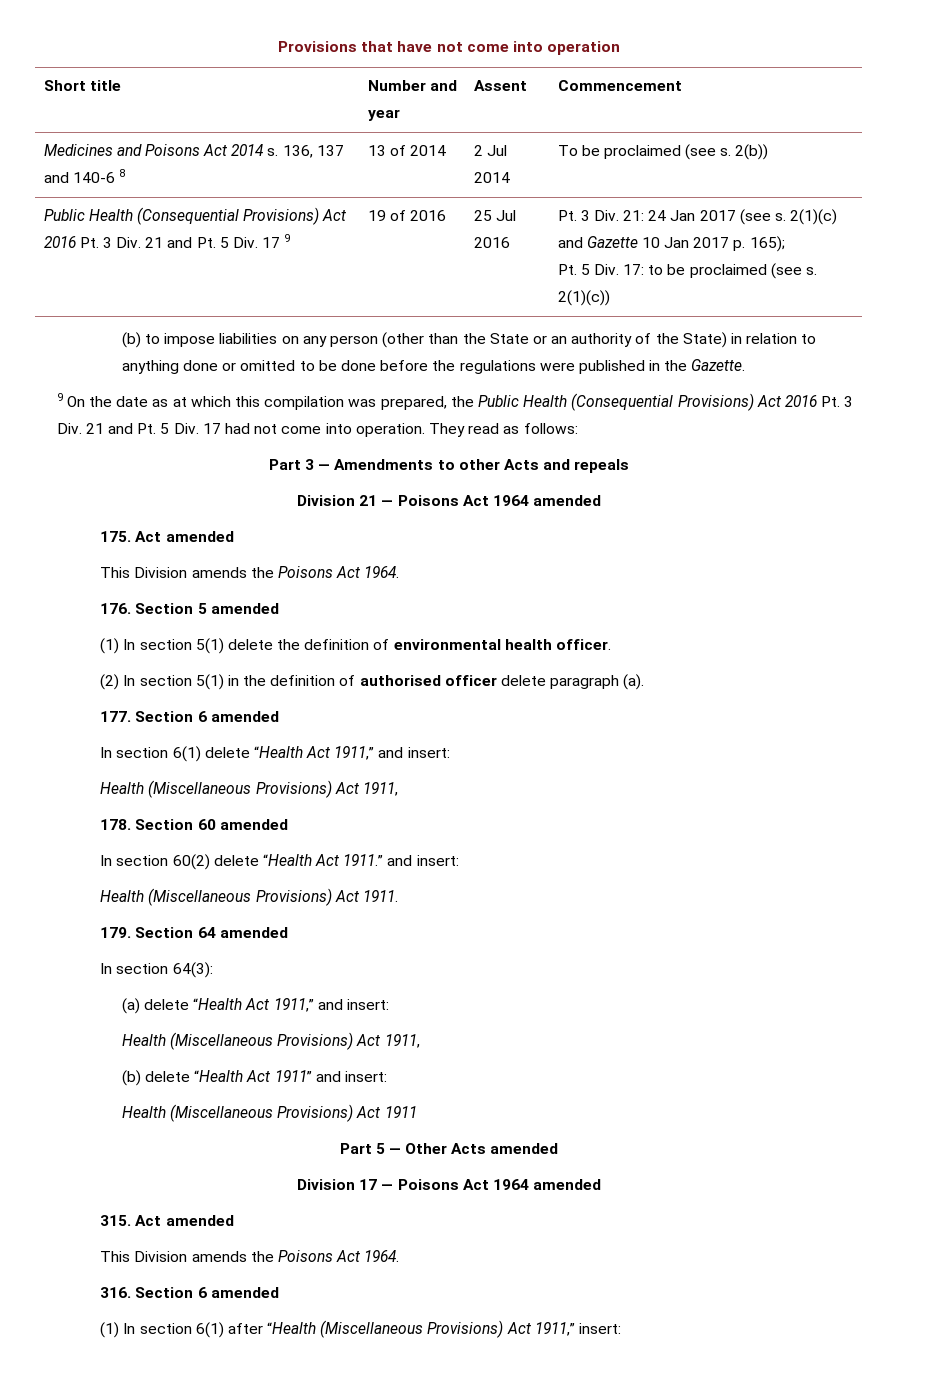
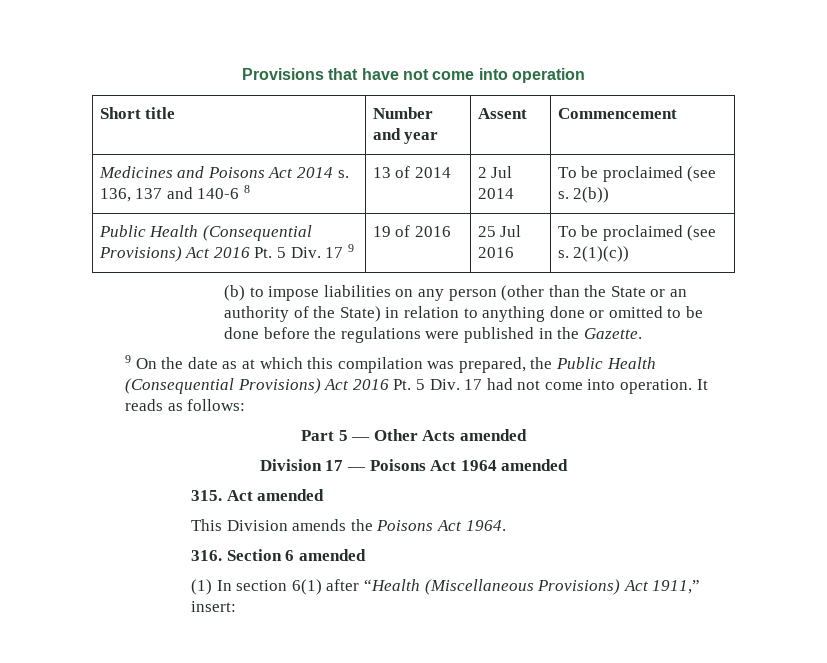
- Public Health (Consequential Provisions) Act 2016 Pt. 3 Div. 21 and Pt. 5 Div. 17 9
+ Public Health (Consequential Provisions) Act 2016 Pt. 5 Div. 17 9
- 25 Jul 2016 | Pt. 3 Div. 21: 24 Jan 2017 (see s. 2(1)(c) and Gazette 10 Jan 2017 p. 165);
- Pt. 5 Div. 17: to be proclaimed (see s.
+ 25 Jul 2016 | To be proclaimed (see s.
- 9 On the date as at which this compilation was prepared, the Public Health (Consequential Provisions) Act 2016 Pt. 3 Div. 21 and Pt. 5 Div. 17 had not come into operation.
+ 9 On the date as at which this compilation was prepared, the Public Health (Consequential Provisions) Act 2016 Pt. 5 Div. 17 had not come into operation.
- They read as follows:
+ It reads as follows:
- Part 3 — Amendments to other Acts and repeals
- Division 21 — Poisons Act 1964 amended
- 175. Act amended
- This Division amends the Poisons Act 1964.
- 176. Section 5 amended
- (1) In section 5(1) delete the definition of environmental health officer.
- (2) In section 5(1) in the definition of authorised officer delete paragraph (a).
- 177. Section 6 amended
- In section 6(1) delete “Health Act 1911,” and insert:
- Health (Miscellaneous Provisions) Act 1911,
- 178. Section 60 amended
- In section 60(2) delete “Health Act 1911.” and insert:
- Health (Miscellaneous Provisions) Act 1911.
- 179. Section 64 amended
- In section 64(3):
- (a) delete “Health Act 1911,” and insert:
- Health (Miscellaneous Provisions) Act 1911,
- (b) delete “Health Act 1911” and insert:
- Health (Miscellaneous Provisions) Act 1911

